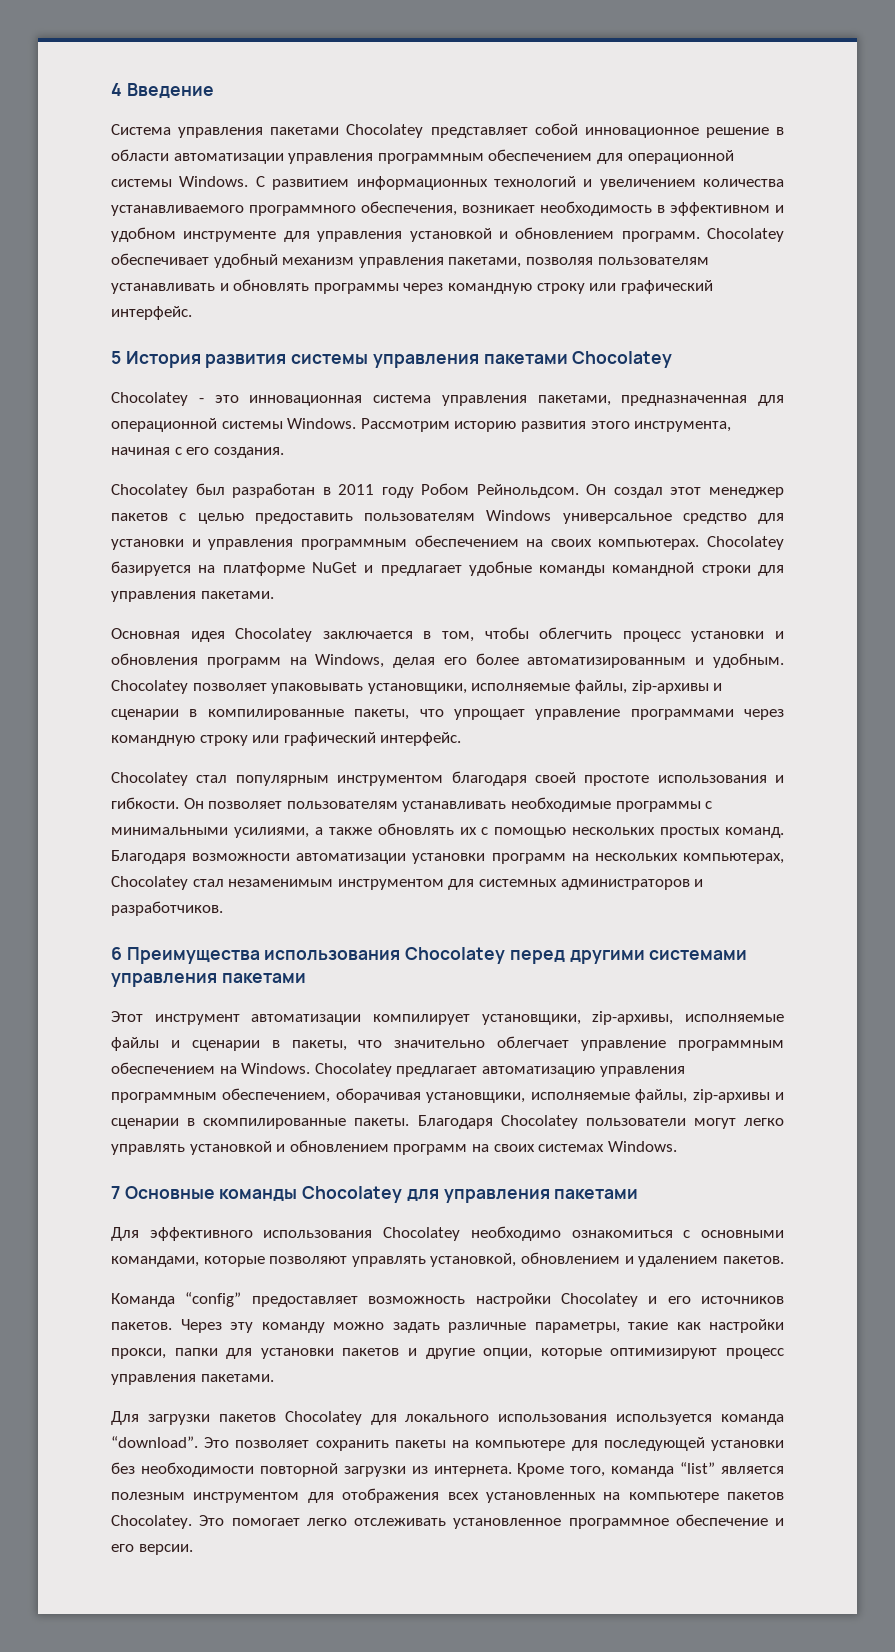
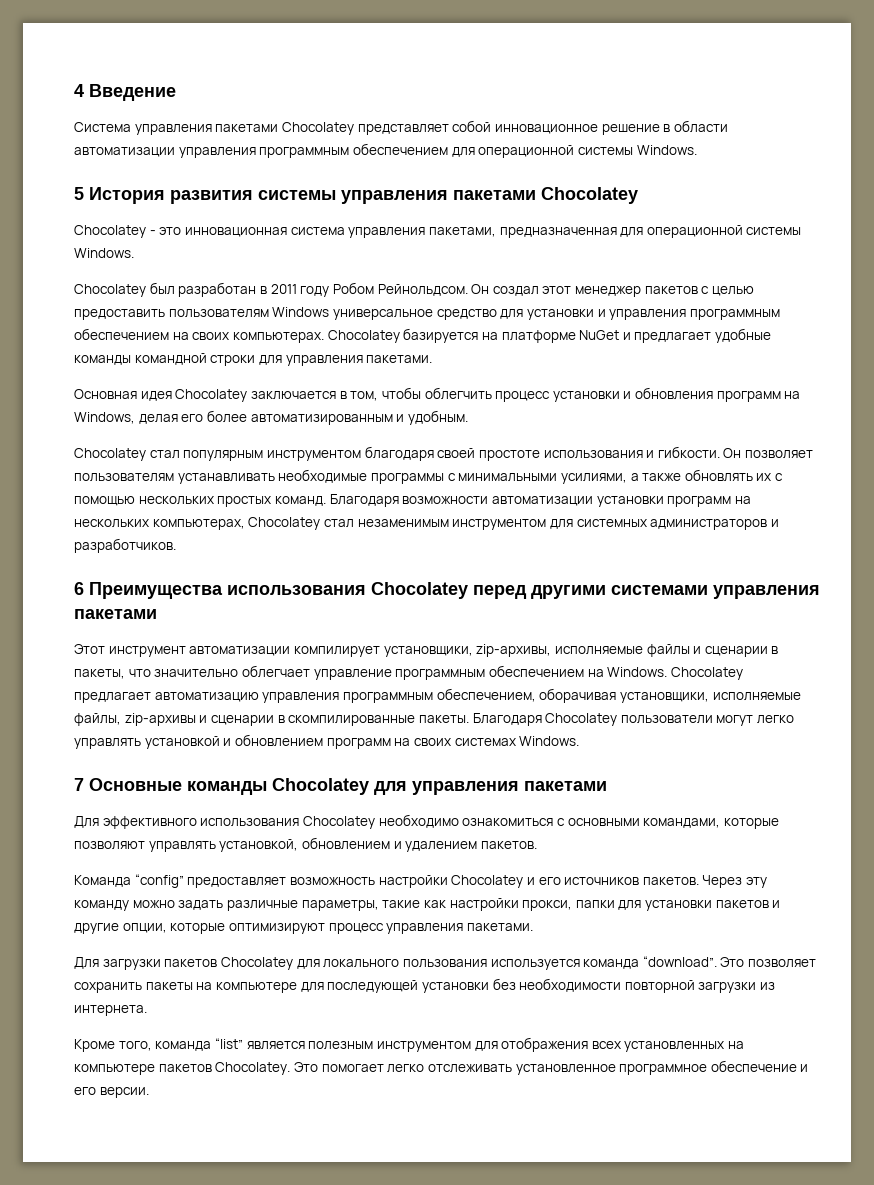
- С развитием информационных технологий и увеличением количества устанавливаемого программного обеспечения, возникает необходимость в эффективном и удобном инструменте для управления установкой и обновлением программ. Chocolatey обеспечивает удобный механизм управления пакетами, позволяя пользователям устанавливать и обновлять программы через командную строку или графический интерфейс.
- Рассмотрим историю развития этого инструмента, начиная с его создания.
- Chocolatey позволяет упаковывать установщики, исполняемые файлы, zip-архивы и сценарии в компилированные пакеты, что упрощает управление программами через командную строку или графический интерфейс.
- Для загрузки пакетов Chocolatey для локального использования используется команда “download”.
+ Для загрузки пакетов Chocolatey для локального пользования используется команда “download”.
- Это позволяет сохранить пакеты на компьютере для последующей установки без необходимости повторной загрузки из интернета. Кроме того, команда “list” является полезным инструментом для отображения всех установленных на компьютере пакетов Chocolatey.
+ Это позволяет сохранить пакеты на компьютере для последующей установки без необходимости повторной загрузки из интернета.
+ Кроме того, команда “list” является полезным инструментом для отображения всех установленных на компьютере пакетов Chocolatey.

